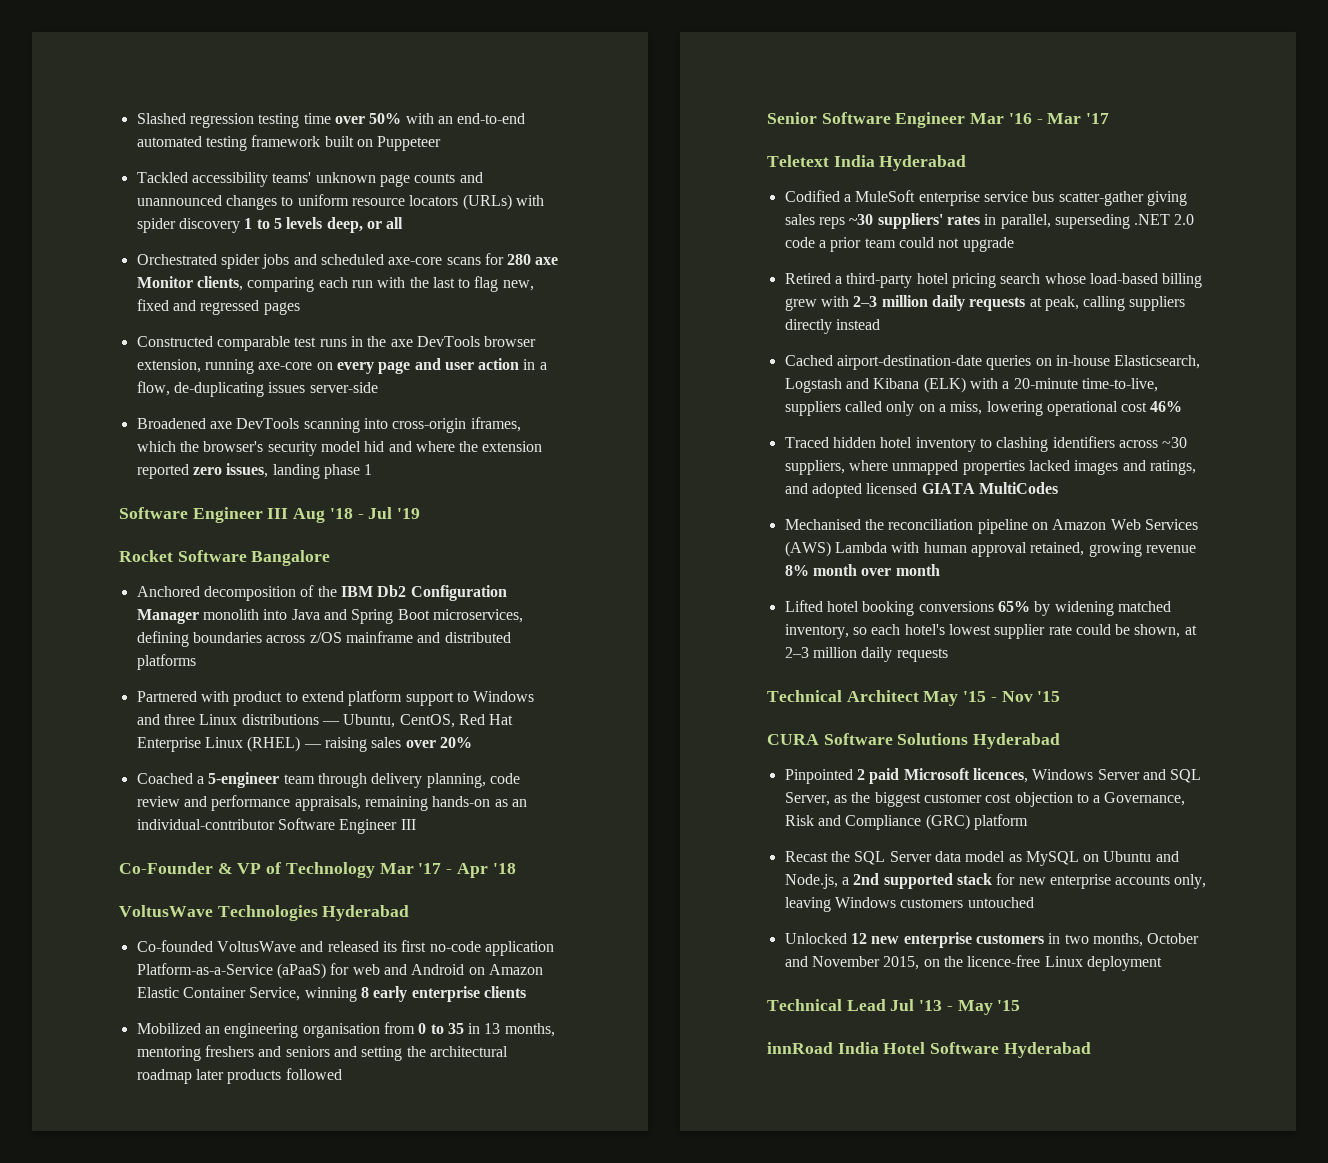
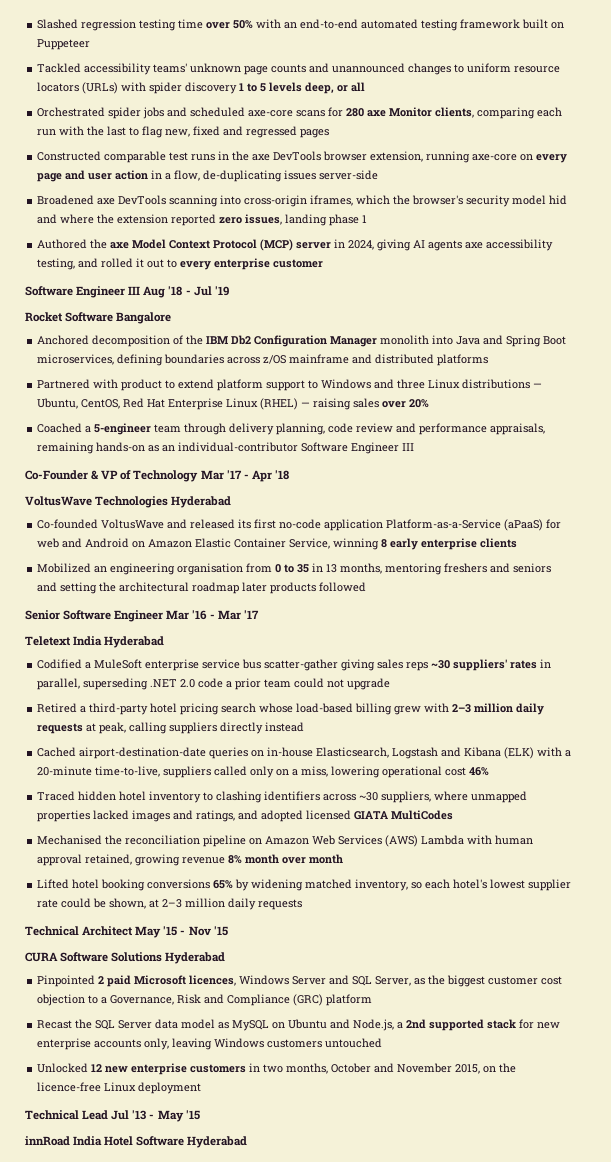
+ Authored the axe Model Context Protocol (MCP) server in 2024, giving AI agents axe accessibility testing, and rolled it out to every enterprise customer

